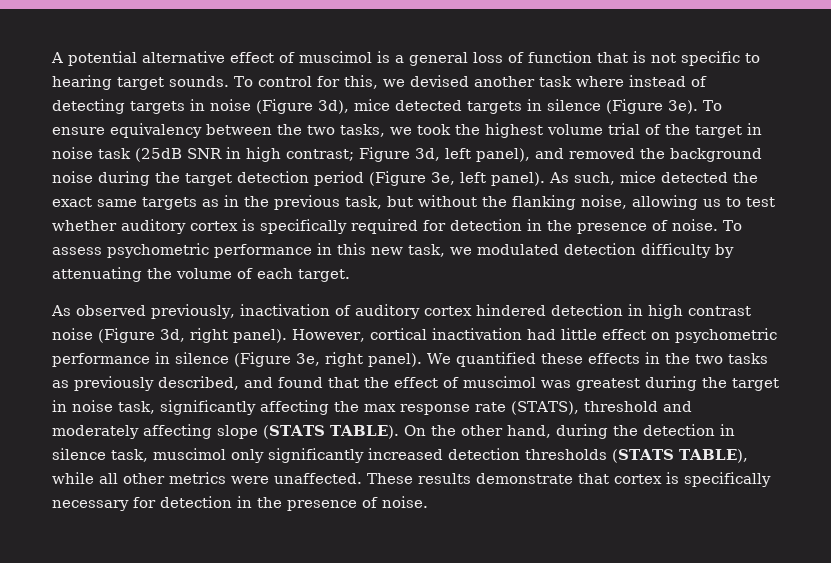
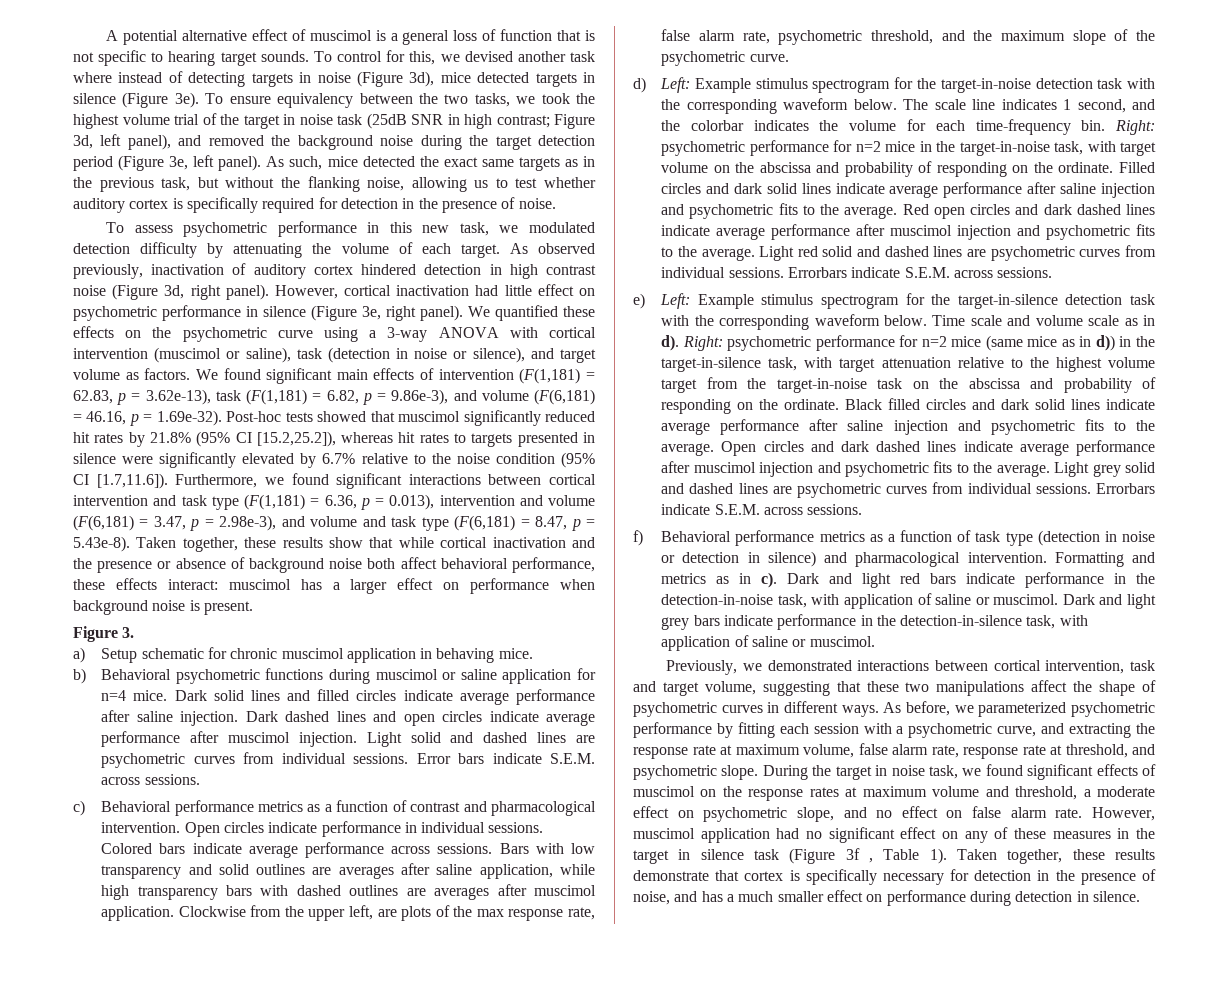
- As such, mice detected the exact same targets as in the previous task, but without the flanking noise, allowing us to test whether auditory cortex is specifically required for detection in the presence of noise. To assess psychometric performance in this new task, we modulated detection difficulty by attenuating the volume of each target.
- As observed previously, inactivation of auditory cortex hindered detection in high contrast noise (Figure 3d, right panel).
+ As such, mice detected the exact same targets as in the previous task, but without the flanking noise, allowing us to test whether auditory cortex is specifically required for detection in the presence of noise.
+ To assess psychometric performance in this new task, we modulated detection difficulty by attenuating the volume of each target. As observed previously, inactivation of auditory cortex hindered detection in high contrast noise (Figure 3d, right panel).
- We quantified these effects in the two tasks as previously described, and found that the effect of muscimol was greatest during the target in noise task, significantly affecting the max response rate (STATS), threshold and moderately affecting slope (STATS TABLE). On the other hand, during the detection in silence task, muscimol only significantly increased detection thresholds (STATS TABLE), while all other metrics were unaffected. These results demonstrate that cortex is specifically necessary for detection in the presence of noise.
+ We quantified these effects on the psychometric curve using a 3-way ANOVA with cortical intervention (muscimol or saline), task (detection in noise or silence), and target volume as factors. We found significant main effects of intervention (F(1,181) = 62.83, p = 3.62e-13), task (F(1,181) = 6.82, p = 9.86e-3), and volume (F(6,181) = 46.16, p = 1.69e-32). Post-hoc tests showed that muscimol significantly reduced hit rates by 21.8% (95% CI [15.2,25.2]), whereas hit rates to targets presented in silence were significantly elevated by 6.7% relative to the noise condition (95% CI [1.7,11.6]). Furthermore, we found significant interactions between cortical intervention and task type (F(1,181) = 6.36, p = 0.013), intervention and volume (F(6,181) = 3.47, p = 2.98e-3), and volume and task type (F(6,181) = 8.47, p = 5.43e-8). Taken together, these results show that while cortical inactivation and the presence or absence of background noise both affect behavioral performance, these effects interact: muscimol has a larger effect on performance when background noise is present.
+ Figure 3.
+ a) Setup schematic for chronic muscimol application in behaving mice.
+ b) Behavioral psychometric functions during muscimol or saline application for n=4 mice. Dark solid lines and filled circles indicate average performance after saline injection. Dark dashed lines and open circles indicate average performance after muscimol injection. Light solid and dashed lines are psychometric curves from individual sessions. Error bars indicate S.E.M. across sessions.
+ c) Behavioral performance metrics as a function of contrast and pharmacological intervention. Open circles indicate performance in individual sessions. Colored bars indicate average performance across sessions. Bars with low transparency and solid outlines are averages after saline application, while high transparency bars with dashed outlines are averages after muscimol application. Clockwise from the upper left, are plots of the max response rate, false alarm rate, psychometric threshold, and the maximum slope of the psychometric curve.
+ d) Left: Example stimulus spectrogram for the target-in-noise detection task with the corresponding waveform below. The scale line indicates 1 second, and the colorbar indicates the volume for each time-frequency bin. Right: psychometric performance for n=2 mice in the target-in-noise task, with target volume on the abscissa and probability of responding on the ordinate. Filled circles and dark solid lines indicate average performance after saline injection and psychometric fits to the average. Red open circles and dark dashed lines indicate average performance after muscimol injection and psychometric fits to the average. Light red solid and dashed lines are psychometric curves from individual sessions. Errorbars indicate S.E.M. across sessions.
+ e) Left: Example stimulus spectrogram for the target-in-silence detection task with the corresponding waveform below. Time scale and volume scale as in d). Right: psychometric performance for n=2 mice (same mice as in d)) in the target-in-silence task, with target attenuation relative to the highest volume target from the target-in-noise task on the abscissa and probability of responding on the ordinate. Black filled circles and dark solid lines indicate average performance after saline injection and psychometric fits to the average. Open circles and dark dashed lines indicate average performance after muscimol injection and psychometric fits to the average. Light grey solid and dashed lines are psychometric curves from individual sessions. Errorbars indicate S.E.M. across sessions.
+ f) Behavioral performance metrics as a function of task type (detection in noise or detection in silence) and pharmacological intervention. Formatting and metrics as in c). Dark and light red bars indicate performance in the detection-in-noise task, with application of saline or muscimol. Dark and light grey bars indicate performance in the detection-in-silence task, with application of saline or muscimol.
+ Previously, we demonstrated interactions between cortical intervention, task and target volume, suggesting that these two manipulations affect the shape of psychometric curves in different ways. As before, we parameterized psychometric performance by fitting each session with a psychometric curve, and extracting the response rate at maximum volume, false alarm rate, response rate at threshold, and psychometric slope. During the target in noise task, we found significant effects of muscimol on the response rates at maximum volume and threshold, a moderate effect on psychometric slope, and no effect on false alarm rate. However, muscimol application had no significant effect on any of these measures in the target in silence task (Figure 3f , Table 1). Taken together, these results demonstrate that cortex is specifically necessary for detection in the presence of noise, and has a much smaller effect on performance during detection in silence.

